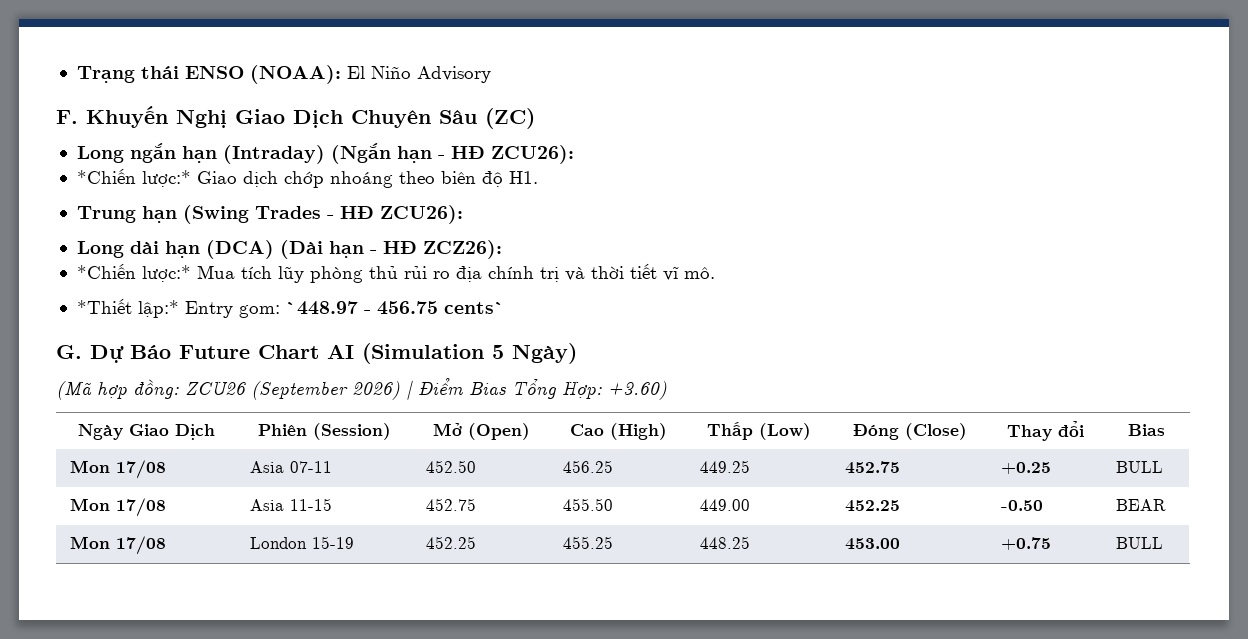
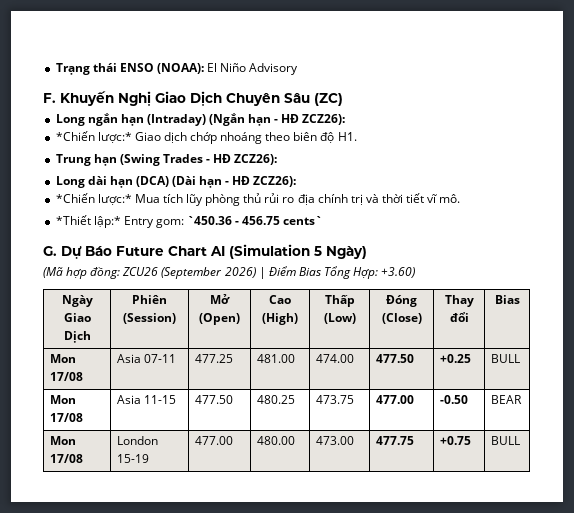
- Long ngắn hạn (Intraday) (Ngắn hạn - HĐ ZCU26):
+ Long ngắn hạn (Intraday) (Ngắn hạn - HĐ ZCZ26):
- Trung hạn (Swing Trades - HĐ ZCU26):
+ Trung hạn (Swing Trades - HĐ ZCZ26):
- *Thiết lập:* Entry gom: `448.97 - 456.75 cents`
+ *Thiết lập:* Entry gom: `450.36 - 456.75 cents`
- Mon 17/08 | Asia 07-11 | 452.50 | 456.25 | 449.25 | 452.75 | +0.25 | BULL
+ Mon 17/08 | Asia 07-11 | 477.25 | 481.00 | 474.00 | 477.50 | +0.25 | BULL
- Mon 17/08 | Asia 11-15 | 452.75 | 455.50 | 449.00 | 452.25 | -0.50 | BEAR
+ Mon 17/08 | Asia 11-15 | 477.50 | 480.25 | 473.75 | 477.00 | -0.50 | BEAR
- Mon 17/08 | London 15-19 | 452.25 | 455.25 | 448.25 | 453.00 | +0.75 | BULL
+ Mon 17/08 | London 15-19 | 477.00 | 480.00 | 473.00 | 477.75 | +0.75 | BULL

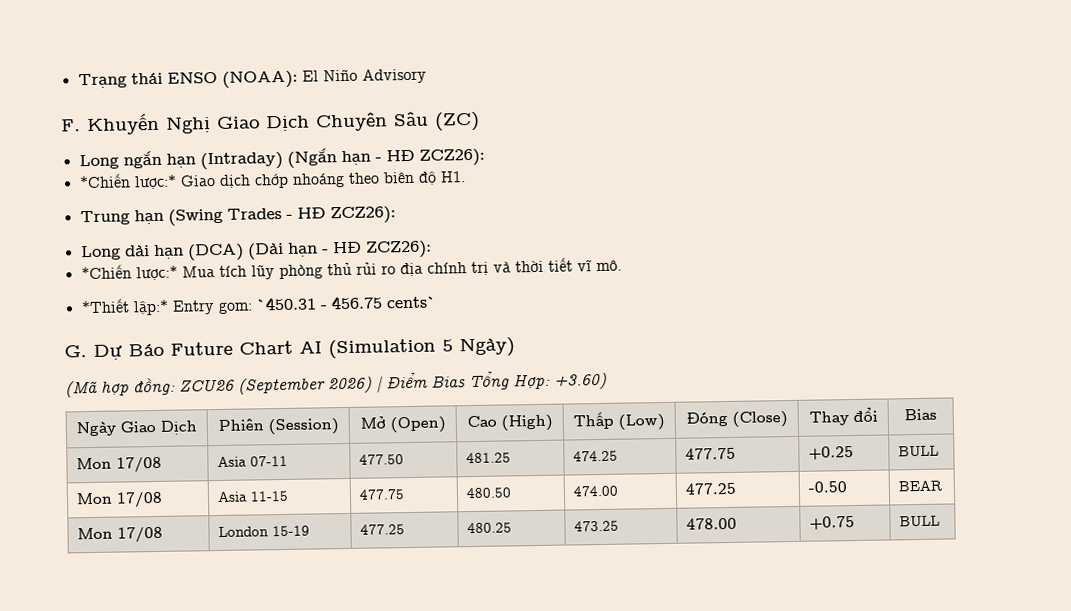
- *Thiết lập:* Entry gom: `450.36 - 456.75 cents`
+ *Thiết lập:* Entry gom: `450.31 - 456.75 cents`
- Mon 17/08 | Asia 07-11 | 477.25 | 481.00 | 474.00 | 477.50 | +0.25 | BULL
+ Mon 17/08 | Asia 07-11 | 477.50 | 481.25 | 474.25 | 477.75 | +0.25 | BULL
- Mon 17/08 | Asia 11-15 | 477.50 | 480.25 | 473.75 | 477.00 | -0.50 | BEAR
+ Mon 17/08 | Asia 11-15 | 477.75 | 480.50 | 474.00 | 477.25 | -0.50 | BEAR
- Mon 17/08 | London 15-19 | 477.00 | 480.00 | 473.00 | 477.75 | +0.75 | BULL
+ Mon 17/08 | London 15-19 | 477.25 | 480.25 | 473.25 | 478.00 | +0.75 | BULL

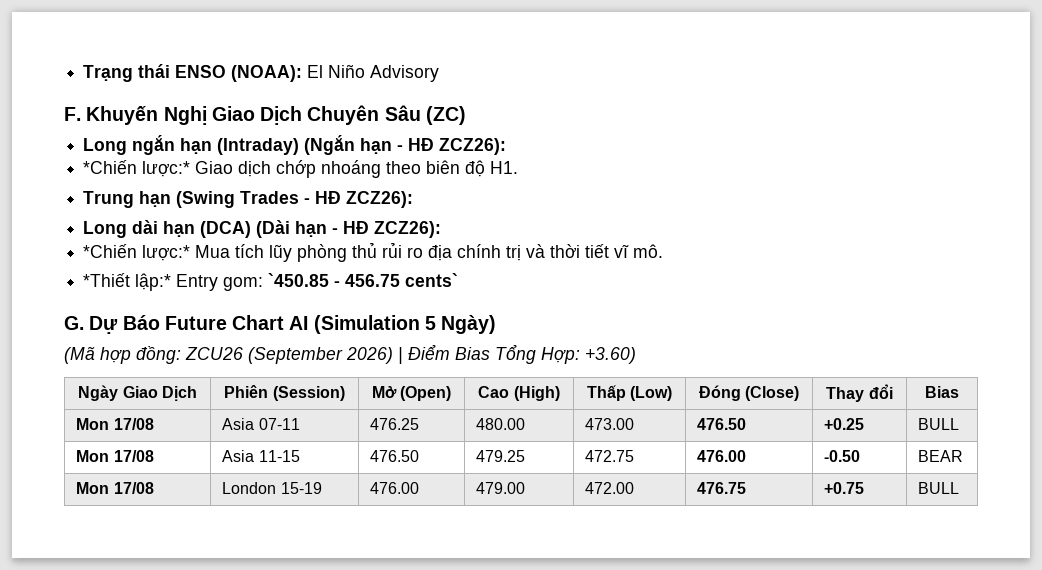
- *Thiết lập:* Entry gom: `450.31 - 456.75 cents`
+ *Thiết lập:* Entry gom: `450.85 - 456.75 cents`
- Mon 17/08 | Asia 07-11 | 477.50 | 481.25 | 474.25 | 477.75 | +0.25 | BULL
+ Mon 17/08 | Asia 07-11 | 476.25 | 480.00 | 473.00 | 476.50 | +0.25 | BULL
- Mon 17/08 | Asia 11-15 | 477.75 | 480.50 | 474.00 | 477.25 | -0.50 | BEAR
+ Mon 17/08 | Asia 11-15 | 476.50 | 479.25 | 472.75 | 476.00 | -0.50 | BEAR
- Mon 17/08 | London 15-19 | 477.25 | 480.25 | 473.25 | 478.00 | +0.75 | BULL
+ Mon 17/08 | London 15-19 | 476.00 | 479.00 | 472.00 | 476.75 | +0.75 | BULL

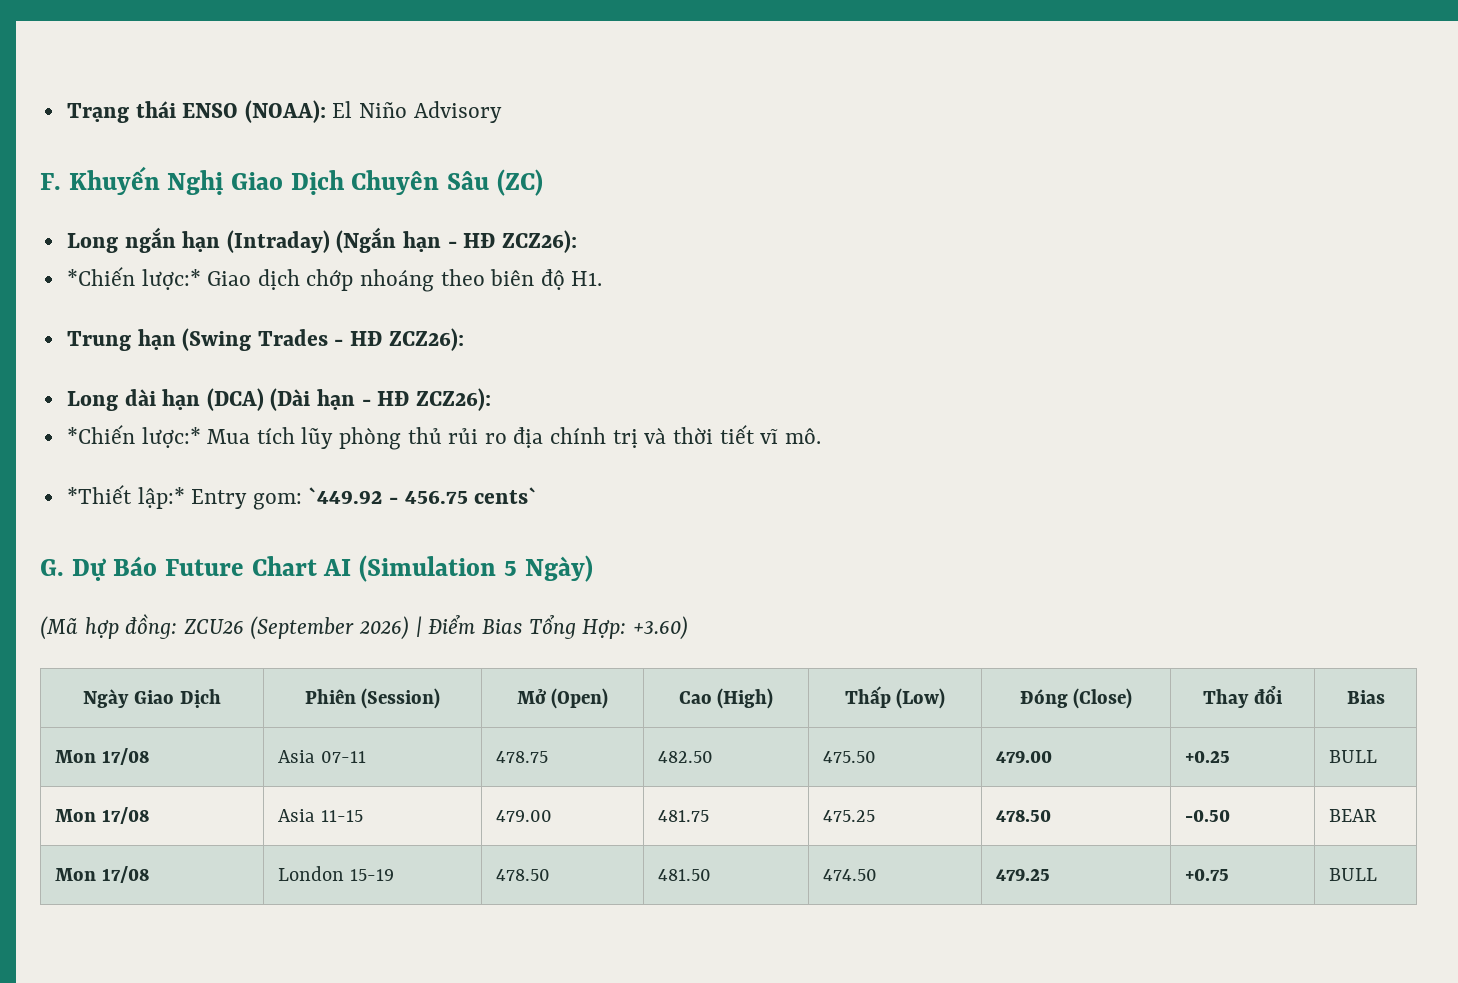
- *Thiết lập:* Entry gom: `450.85 - 456.75 cents`
+ *Thiết lập:* Entry gom: `449.92 - 456.75 cents`
- Mon 17/08 | Asia 07-11 | 476.25 | 480.00 | 473.00 | 476.50 | +0.25 | BULL
+ Mon 17/08 | Asia 07-11 | 478.75 | 482.50 | 475.50 | 479.00 | +0.25 | BULL
- Mon 17/08 | Asia 11-15 | 476.50 | 479.25 | 472.75 | 476.00 | -0.50 | BEAR
+ Mon 17/08 | Asia 11-15 | 479.00 | 481.75 | 475.25 | 478.50 | -0.50 | BEAR
- Mon 17/08 | London 15-19 | 476.00 | 479.00 | 472.00 | 476.75 | +0.75 | BULL
+ Mon 17/08 | London 15-19 | 478.50 | 481.50 | 474.50 | 479.25 | +0.75 | BULL

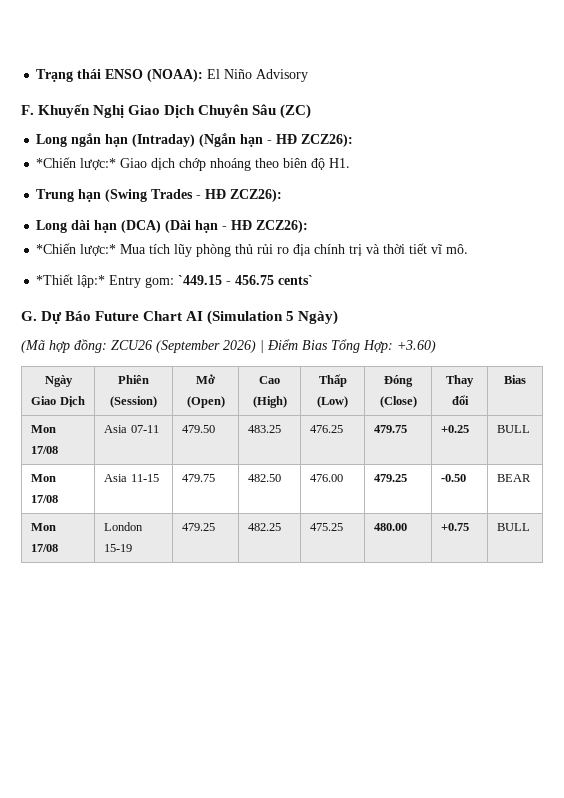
- *Thiết lập:* Entry gom: `449.92 - 456.75 cents`
+ *Thiết lập:* Entry gom: `449.15 - 456.75 cents`
- Mon 17/08 | Asia 07-11 | 478.75 | 482.50 | 475.50 | 479.00 | +0.25 | BULL
+ Mon 17/08 | Asia 07-11 | 479.50 | 483.25 | 476.25 | 479.75 | +0.25 | BULL
- Mon 17/08 | Asia 11-15 | 479.00 | 481.75 | 475.25 | 478.50 | -0.50 | BEAR
+ Mon 17/08 | Asia 11-15 | 479.75 | 482.50 | 476.00 | 479.25 | -0.50 | BEAR
- Mon 17/08 | London 15-19 | 478.50 | 481.50 | 474.50 | 479.25 | +0.75 | BULL
+ Mon 17/08 | London 15-19 | 479.25 | 482.25 | 475.25 | 480.00 | +0.75 | BULL

